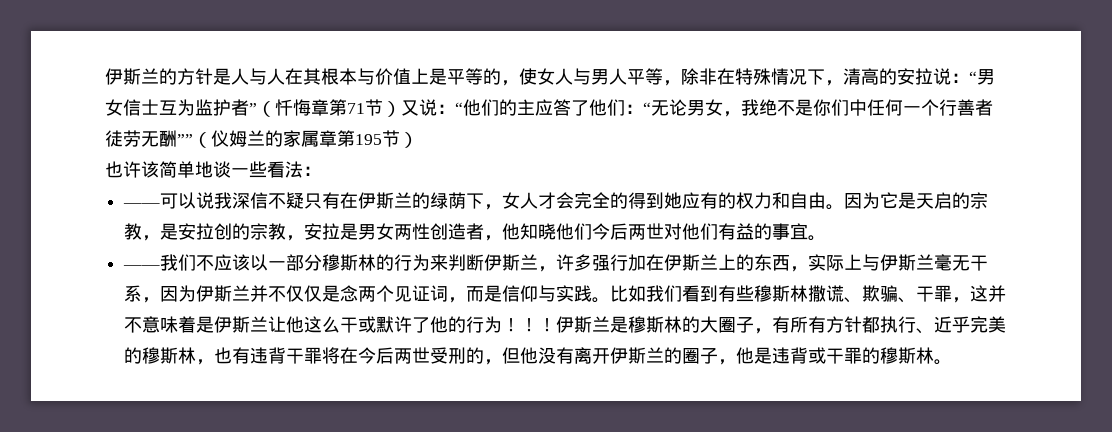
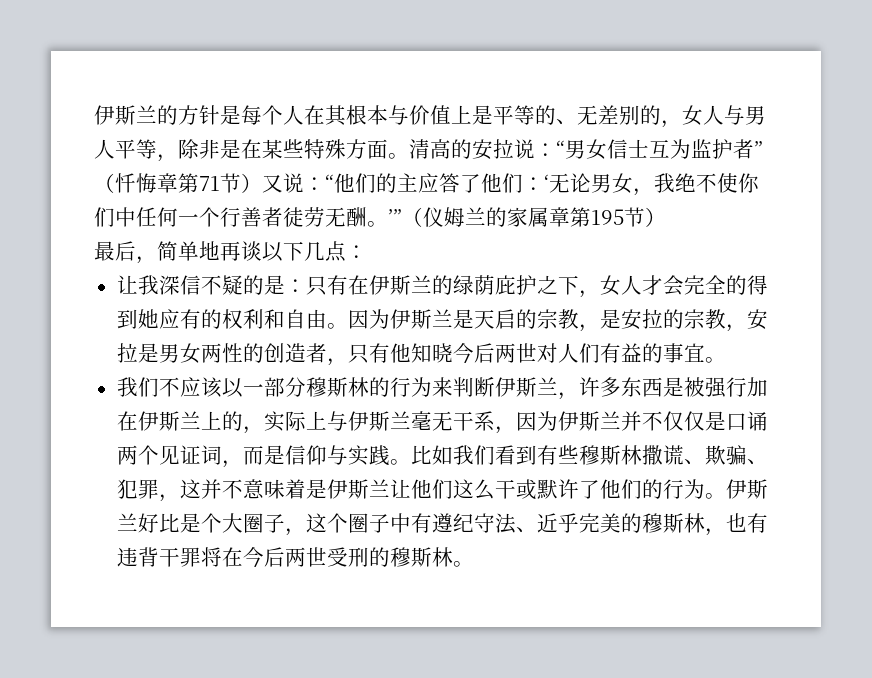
- 伊斯兰的方针是人与人在其根本与价值上是平等的，使女人与男人平等，除非在特殊情况下，清高的安拉说：“男女信士互为监护者”（忏悔章第71节）又说：“他们的主应答了他们：“无论男女，我绝不是你们中任何一个行善者徒劳无酬””（仪姆兰的家属章第195节）
+ 伊斯兰的方针是每个人在其根本与价值上是平等的、无差别的，女人与男人平等，除非是在某些特殊方面。清高的安拉说：“男女信士互为监护者”（忏悔章第71节）又说：“他们的主应答了他们：‘无论男女，我绝不使你们中任何一个行善者徒劳无酬。’”（仪姆兰的家属章第195节）
- 也许该简单地谈一些看法：
- ——可以说我深信不疑只有在伊斯兰的绿荫下，女人才会完全的得到她应有的权力和自由。
+ 最后，简单地再谈以下几点：
+ 让我深信不疑的是：只有在伊斯兰的绿荫庇护之下，女人才会完全的得到她应有的权利和自由。
- 因为它是天启的宗教，是安拉创的宗教，安拉是男女两性创造者，他知晓他们今后两世对他们有益的事宜。
+ 因为伊斯兰是天启的宗教，是安拉的宗教，安拉是男女两性的创造者，只有他知晓今后两世对人们有益的事宜。
- ——我们不应该以一部分穆斯林的行为来判断伊斯兰，许多强行加在伊斯兰上的东西，实际上与伊斯兰毫无干系，因为伊斯兰并不仅仅是念两个见证词，而是信仰与实践。
+ 我们不应该以一部分穆斯林的行为来判断伊斯兰，许多东西是被强行加在伊斯兰上的，实际上与伊斯兰毫无干系，因为伊斯兰并不仅仅是口诵两个见证词，而是信仰与实践。
- 比如我们看到有些穆斯林撒谎、欺骗、干罪，这并不意味着是伊斯兰让他这么干或默许了他的行为！！！伊斯兰是穆斯林的大圈子，有所有方针都执行、近乎完美的穆斯林，也有违背干罪将在今后两世受刑的，但他没有离开伊斯兰的圈子，他是违背或干罪的穆斯林。
+ 比如我们看到有些穆斯林撒谎、欺骗、犯罪，这并不意味着是伊斯兰让他们这么干或默许了他们的行为。伊斯兰好比是个大圈子，这个圈子中有遵纪守法、近乎完美的穆斯林，也有违背干罪将在今后两世受刑的穆斯林。

